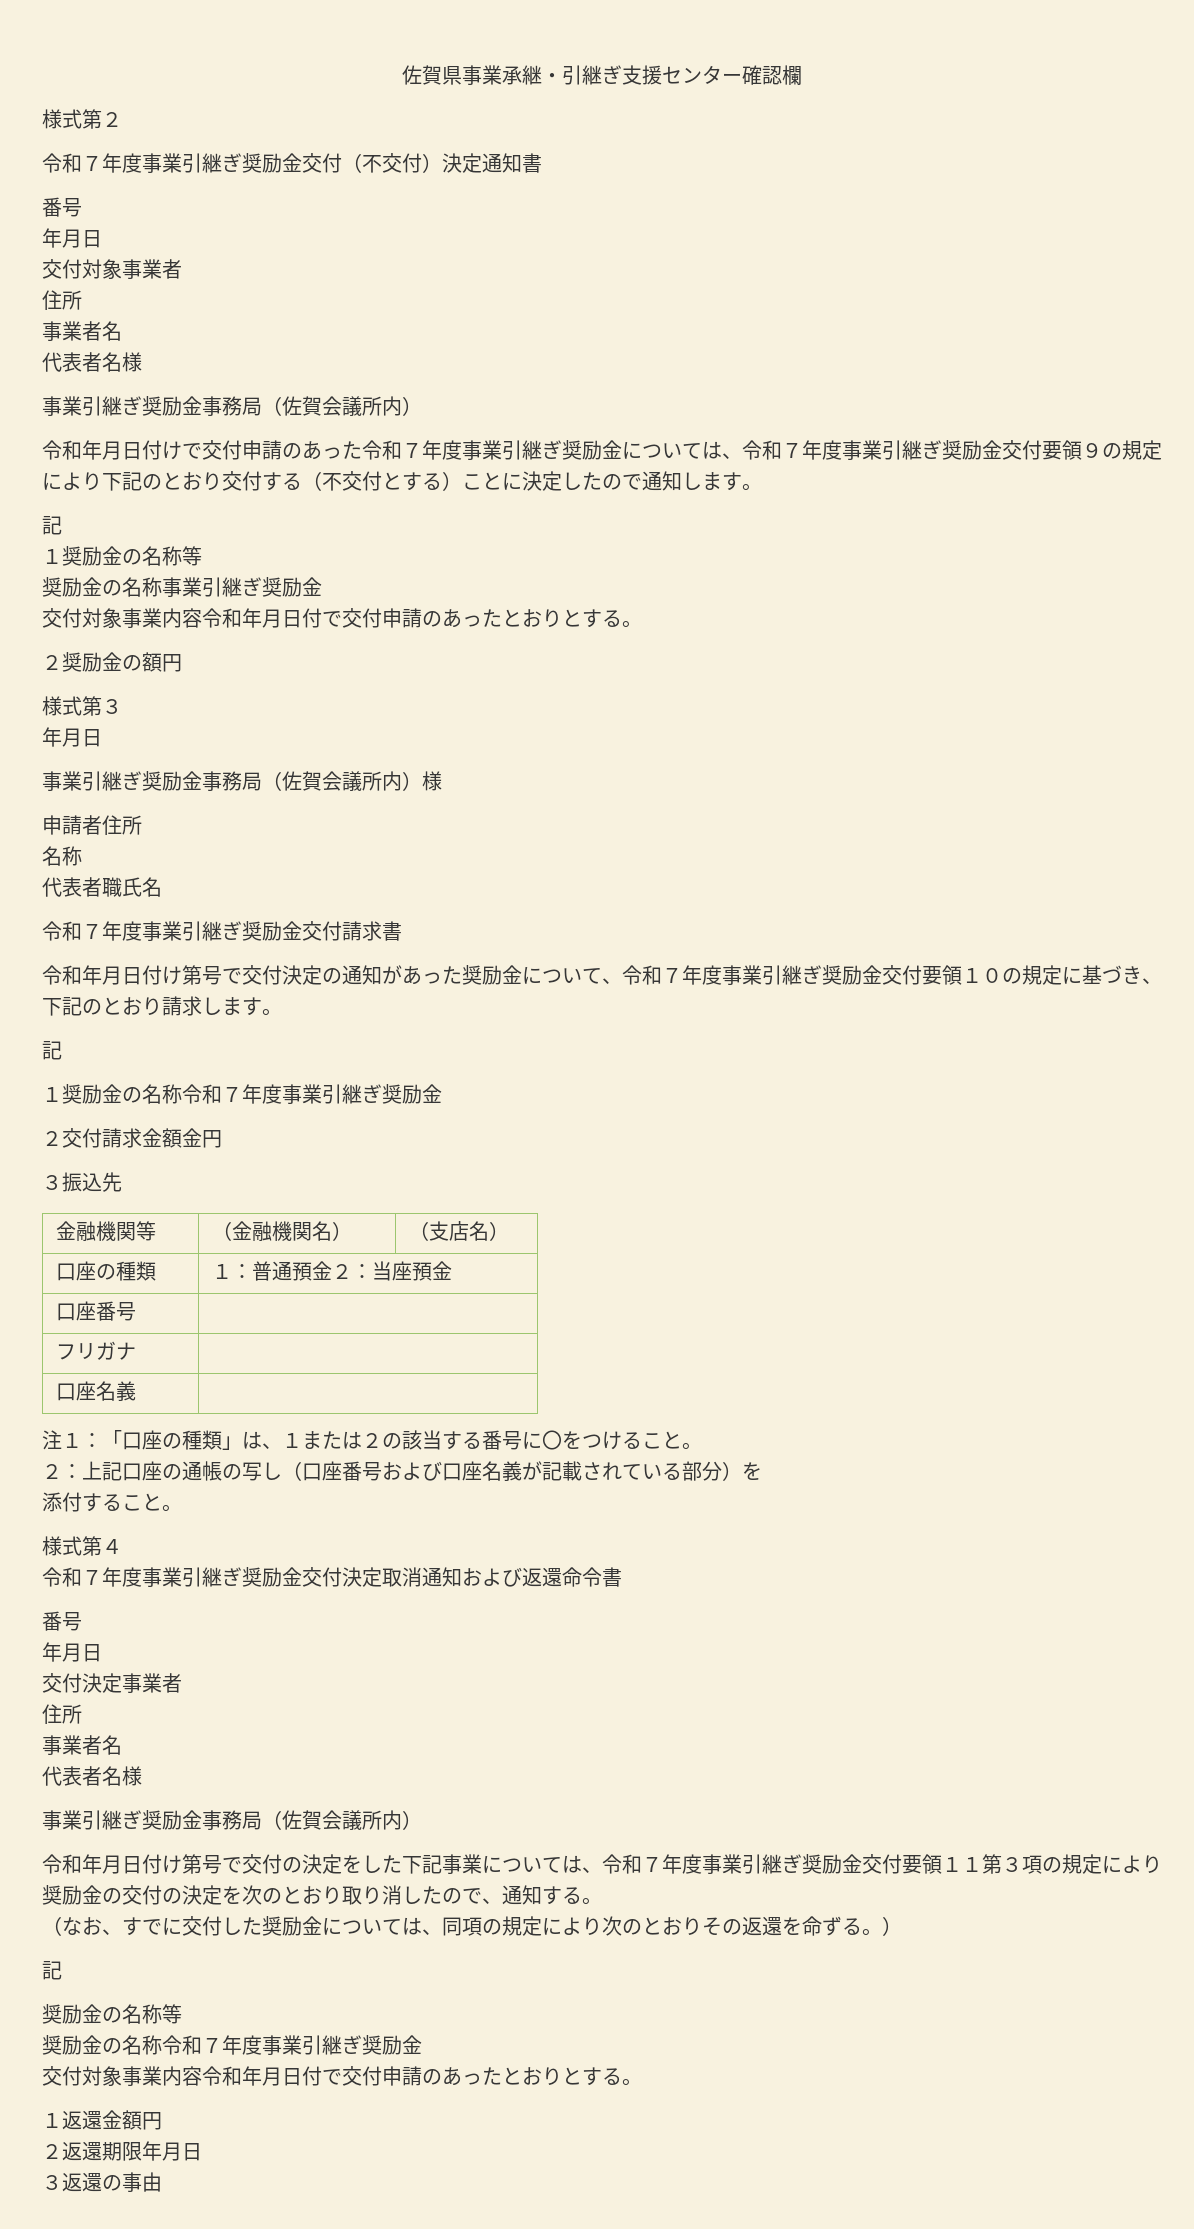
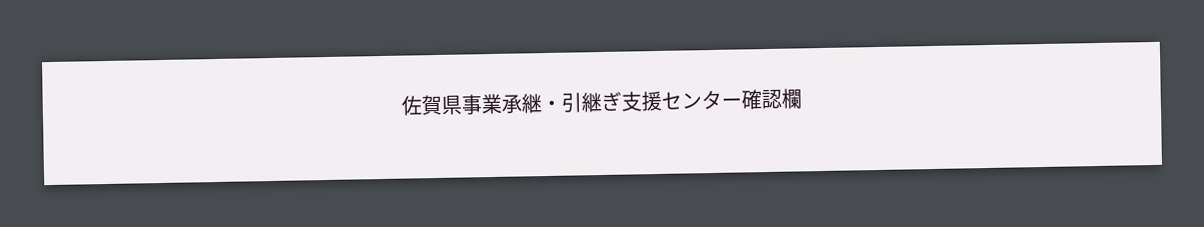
- 様式第２
- 令和７年度事業引継ぎ奨励金交付（不交付）決定通知書
- 番号
- 年月日
- 交付対象事業者
- 住所
- 事業者名
- 代表者名様
- 事業引継ぎ奨励金事務局（佐賀会議所内）
- 令和年月日付けで交付申請のあった令和７年度事業引継ぎ奨励金については、令和７年度事業引継ぎ奨励金交付要領９の規定により下記のとおり交付する（不交付とする）ことに決定したので通知します。
- 記
- １奨励金の名称等
- 奨励金の名称事業引継ぎ奨励金
- 交付対象事業内容令和年月日付で交付申請のあったとおりとする。
- ２奨励金の額円
- 様式第３
- 年月日
- 事業引継ぎ奨励金事務局（佐賀会議所内）様
- 申請者住所
- 名称
- 代表者職氏名
- 令和７年度事業引継ぎ奨励金交付請求書
- 令和年月日付け第号で交付決定の通知があった奨励金について、令和７年度事業引継ぎ奨励金交付要領１０の規定に基づき、下記のとおり請求します。
- 記
- １奨励金の名称令和７年度事業引継ぎ奨励金
- ２交付請求金額金円
- ３振込先
- 金融機関等 | （金融機関名） | （支店名）
- 口座の種類 | １：普通預金２：当座預金
- 口座番号 |
- フリガナ |
- 口座名義 |
- 注１：「口座の種類」は、１または２の該当する番号に〇をつけること。
- ２：上記口座の通帳の写し（口座番号および口座名義が記載されている部分）を
- 添付すること。
- 様式第４
- 令和７年度事業引継ぎ奨励金交付決定取消通知および返還命令書
- 番号
- 年月日
- 交付決定事業者
- 住所
- 事業者名
- 代表者名様
- 事業引継ぎ奨励金事務局（佐賀会議所内）
- 令和年月日付け第号で交付の決定をした下記事業については、令和７年度事業引継ぎ奨励金交付要領１１第３項の規定により奨励金の交付の決定を次のとおり取り消したので、通知する。
- （なお、すでに交付した奨励金については、同項の規定により次のとおりその返還を命ずる。）
- 記
- 奨励金の名称等
- 奨励金の名称令和７年度事業引継ぎ奨励金
- 交付対象事業内容令和年月日付で交付申請のあったとおりとする。
- １返還金額円
- ２返還期限年月日
- ３返還の事由

